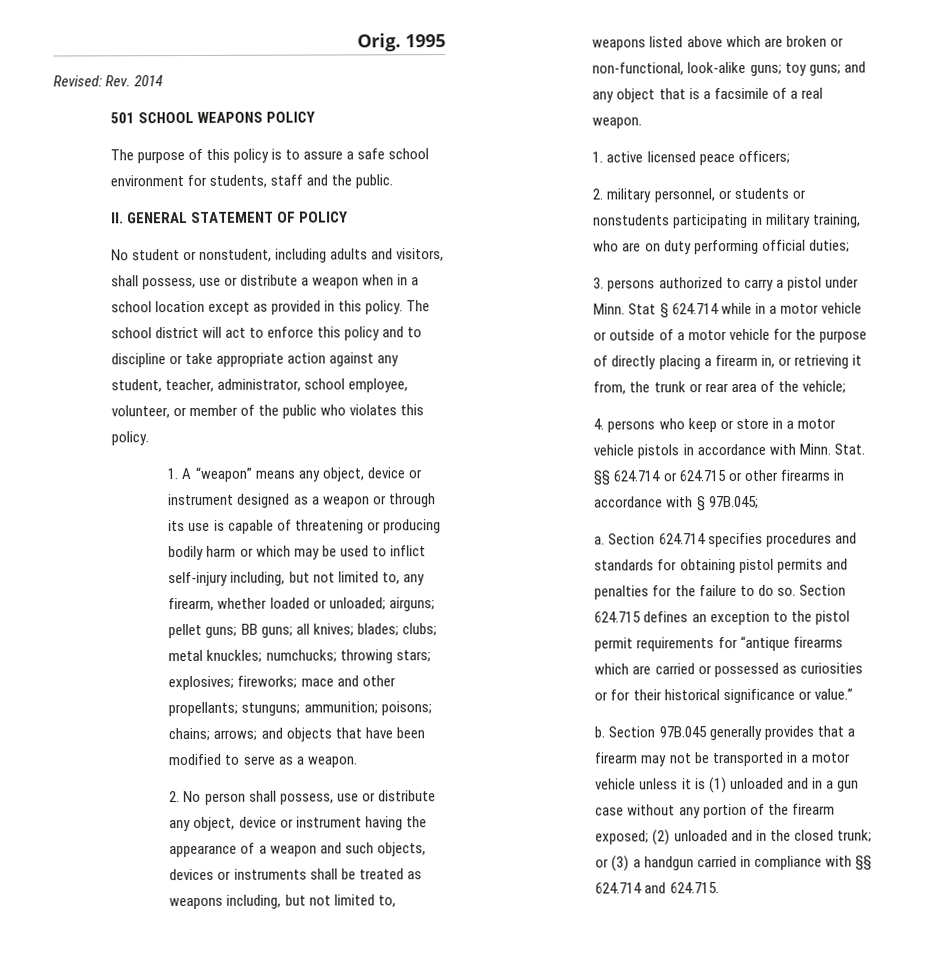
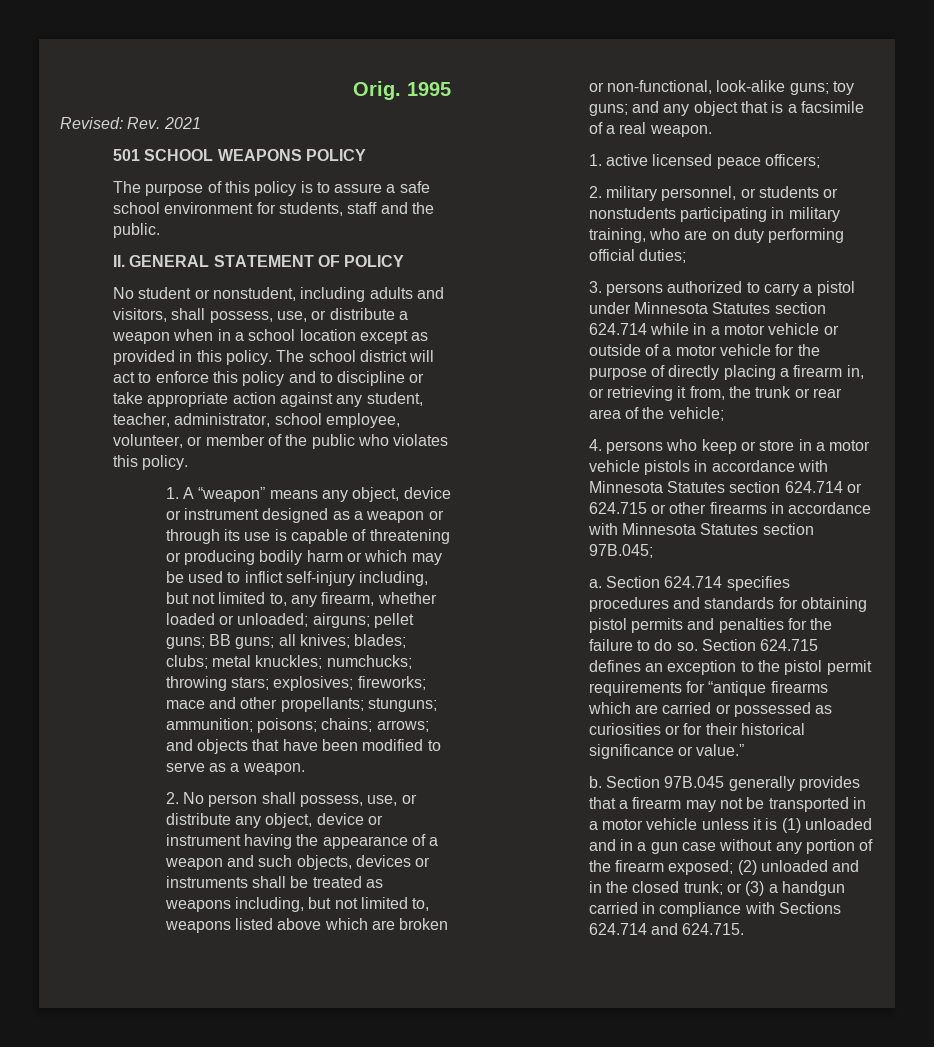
- Revised: Rev. 2014
+ Revised: Rev. 2021
- No student or nonstudent, including adults and visitors, shall possess, use or distribute a weapon when in a school location except as provided in this policy.
+ No student or nonstudent, including adults and visitors, shall possess, use, or distribute a weapon when in a school location except as provided in this policy.
- 2. No person shall possess, use or distribute any object, device or instrument having the appearance of a weapon and such objects, devices or instruments shall be treated as weapons including, but not limited to, weapons listed above which are broken or non-functional, look-alike guns; toy guns; and any object that is a facsimile of a real weapon.
+ 2. No person shall possess, use, or distribute any object, device or instrument having the appearance of a weapon and such objects, devices or instruments shall be treated as weapons including, but not limited to, weapons listed above which are broken or non-functional, look-alike guns; toy guns; and any object that is a facsimile of a real weapon.
- 3. persons authorized to carry a pistol under Minn. Stat § 624.714 while in a motor vehicle or outside of a motor vehicle for the purpose of directly placing a firearm in, or retrieving it from, the trunk or rear area of the vehicle;
+ 3. persons authorized to carry a pistol under Minnesota Statutes section 624.714 while in a motor vehicle or outside of a motor vehicle for the purpose of directly placing a firearm in, or retrieving it from, the trunk or rear area of the vehicle;
- 4. persons who keep or store in a motor vehicle pistols in accordance with Minn. Stat. §§ 624.714 or 624.715 or other firearms in accordance with § 97B.045;
+ 4. persons who keep or store in a motor vehicle pistols in accordance with Minnesota Statutes section 624.714 or 624.715 or other firearms in accordance with Minnesota Statutes section 97B.045;
- Section 97B.045 generally provides that a firearm may not be transported in a motor vehicle unless it is (1) unloaded and in a gun case without any portion of the firearm exposed; (2) unloaded and in the closed trunk; or (3) a handgun carried in compliance with §§ 624.714 and 624.715.
+ Section 97B.045 generally provides that a firearm may not be transported in a motor vehicle unless it is (1) unloaded and in a gun case without any portion of the firearm exposed; (2) unloaded and in the closed trunk; or (3) a handgun carried in compliance with Sections 624.714 and 624.715.

